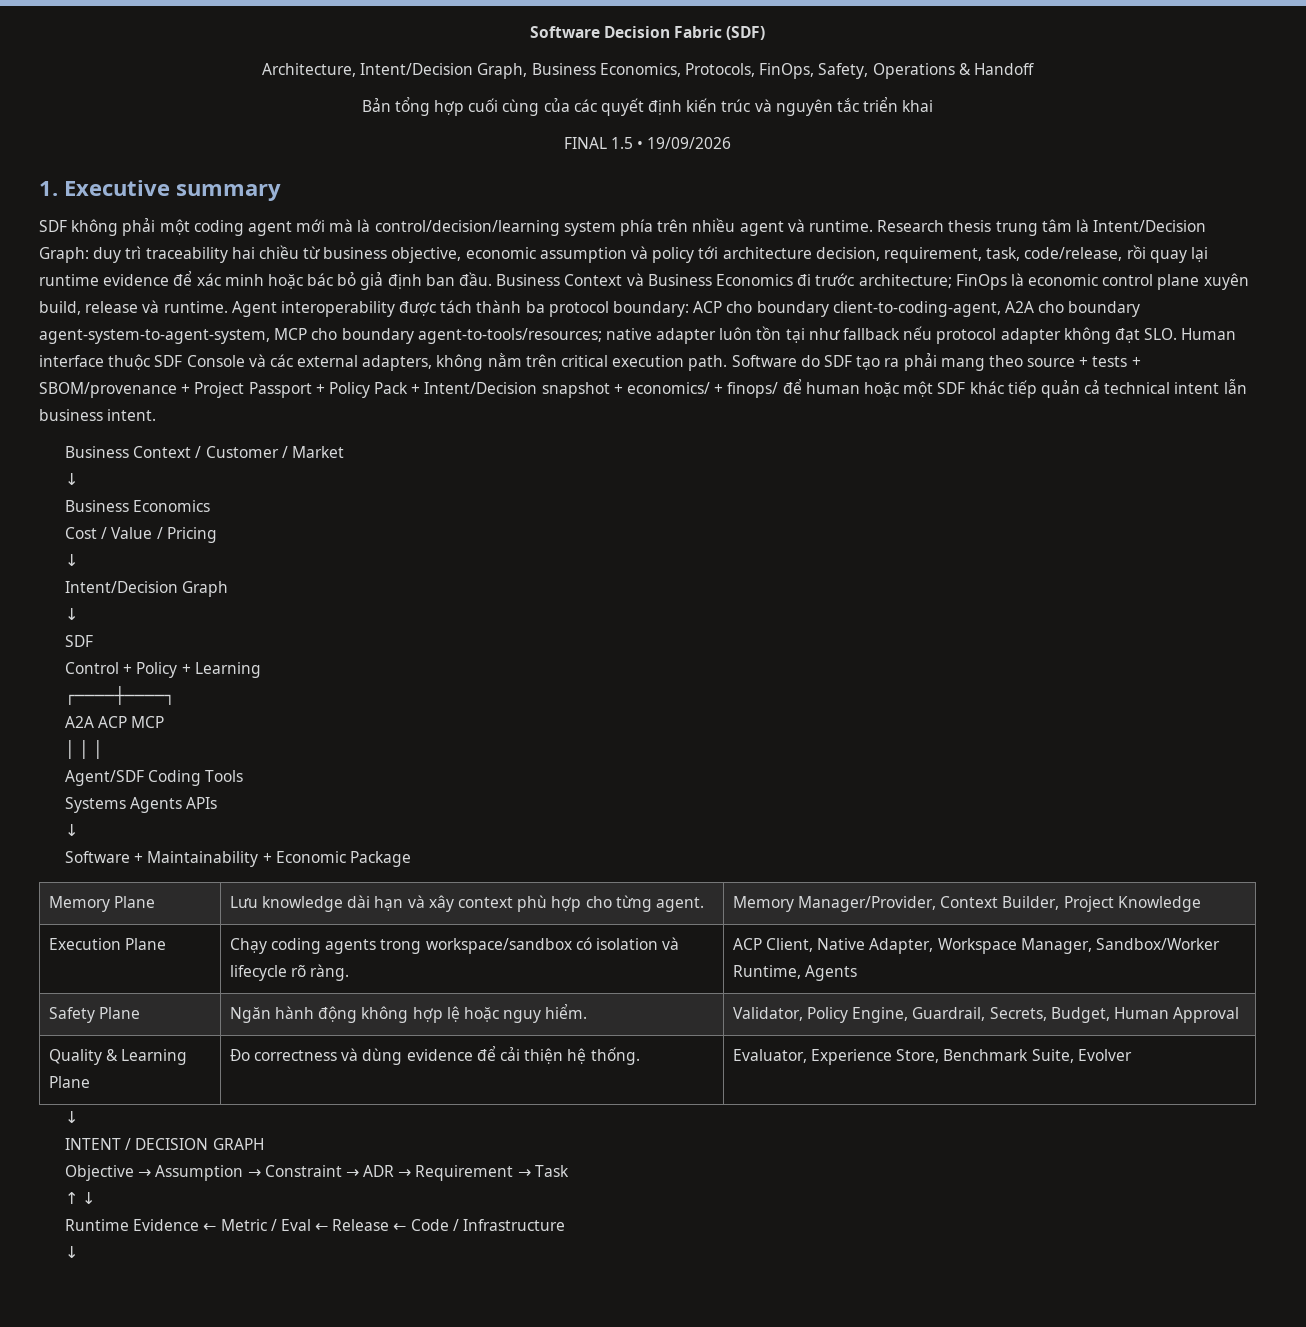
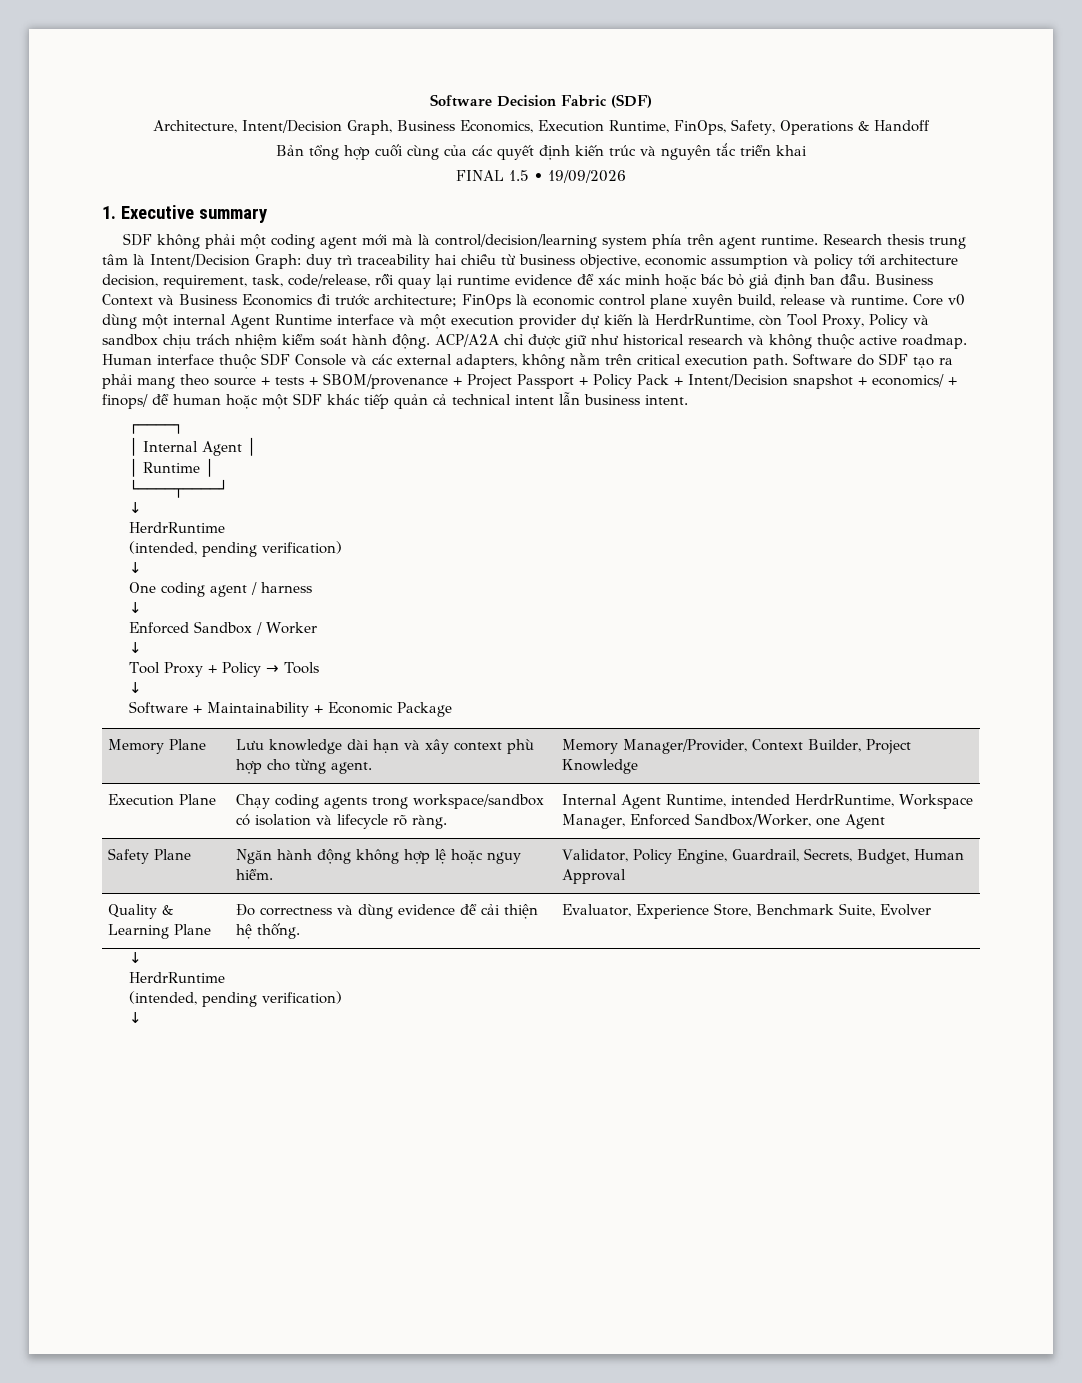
- Architecture, Intent/Decision Graph, Business Economics, Protocols, FinOps, Safety, Operations & Handoff
+ Architecture, Intent/Decision Graph, Business Economics, Execution Runtime, FinOps, Safety, Operations & Handoff
- SDF không phải một coding agent mới mà là control/decision/learning system phía trên nhiều agent và runtime.
+ SDF không phải một coding agent mới mà là control/decision/learning system phía trên agent runtime.
- Agent interoperability được tách thành ba protocol boundary: ACP cho boundary client-to-coding-agent, A2A cho boundary agent-system-to-agent-system, MCP cho boundary agent-to-tools/resources; native adapter luôn tồn tại như fallback nếu protocol adapter không đạt SLO. Human interface thuộc SDF Console và các external adapters, không nằm trên critical execution path.
+ Core v0 dùng một internal Agent Runtime interface và một execution provider dự kiến là HerdrRuntime, còn Tool Proxy, Policy và sandbox chịu trách nhiệm kiểm soát hành động. ACP/A2A chỉ được giữ như historical research và không thuộc active roadmap. Human interface thuộc SDF Console và các external adapters, không nằm trên critical execution path.
- Business Context / Customer / Market
+ ┌────┐
+ │ Internal Agent │
+ │ Runtime │
+ └────┬────┘
  ↓
- Business Economics
- Cost / Value / Pricing
+ HerdrRuntime
+ (intended, pending verification)
  ↓
- Intent/Decision Graph
+ One coding agent / harness
  ↓
- SDF
- Control + Policy + Learning
- ┌────┼────┐
- A2A ACP MCP
- │ │ │
- Agent/SDF Coding Tools
- Systems Agents APIs
+ Enforced Sandbox / Worker
+ ↓
+ Tool Proxy + Policy → Tools
- Execution Plane | Chạy coding agents trong workspace/sandbox có isolation và lifecycle rõ ràng. | ACP Client, Native Adapter, Workspace Manager, Sandbox/Worker Runtime, Agents
+ Execution Plane | Chạy coding agents trong workspace/sandbox có isolation và lifecycle rõ ràng. | Internal Agent Runtime, intended HerdrRuntime, Workspace Manager, Enforced Sandbox/Worker, one Agent
  Quality & Learning Plane | Đo correctness và dùng evidence để cải thiện hệ thống. | Evaluator, Experience Store, Benchmark Suite, Evolver
  ↓
- INTENT / DECISION GRAPH
- Objective → Assumption → Constraint → ADR → Requirement → Task
- ↑ ↓
- Runtime Evidence ← Metric / Eval ← Release ← Code / Infrastructure
+ HerdrRuntime
+ (intended, pending verification)

